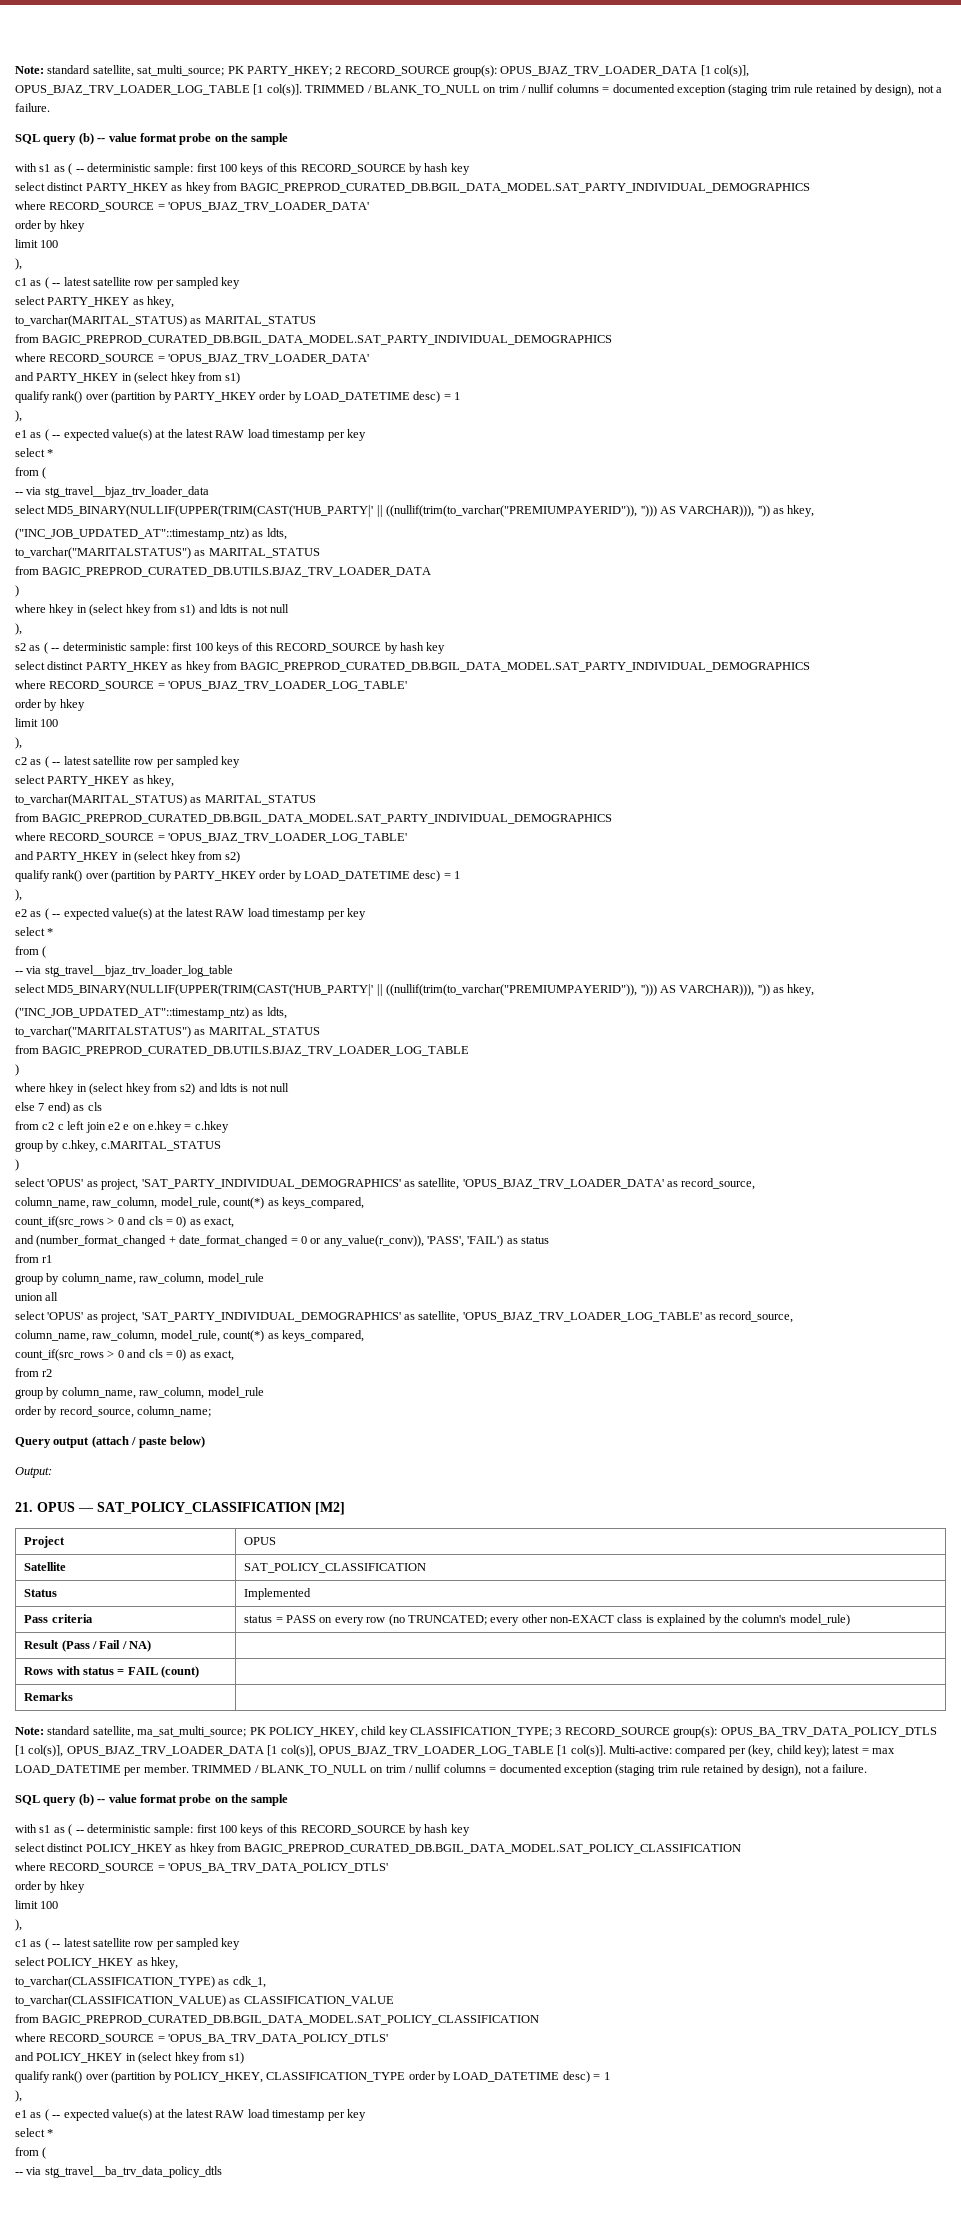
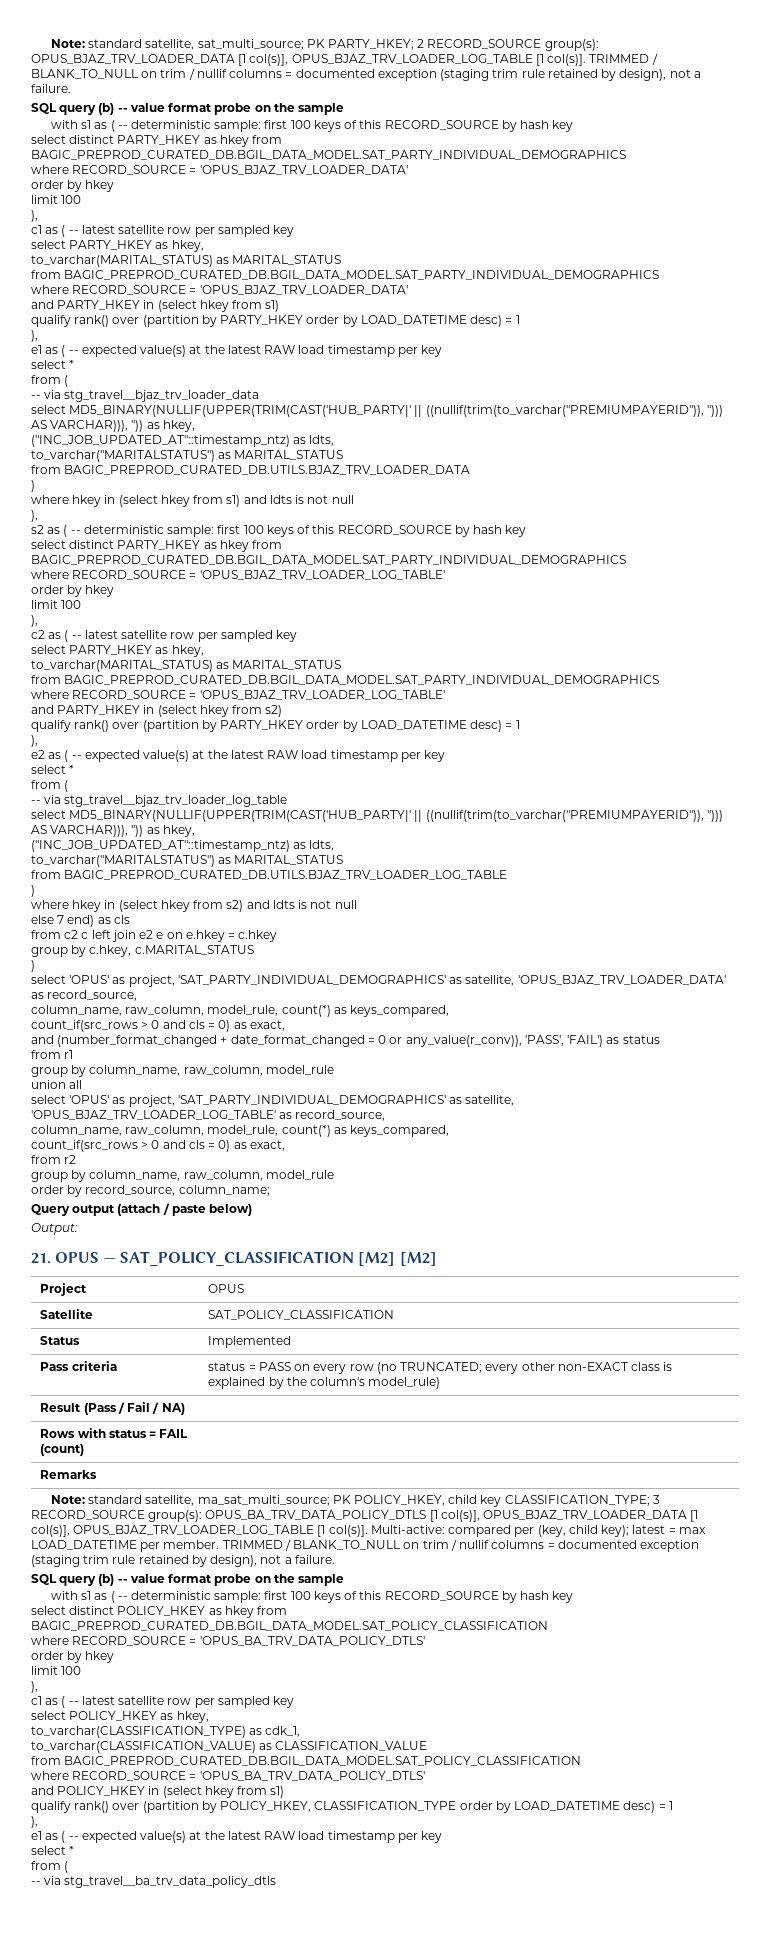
- 21. OPUS — SAT_POLICY_CLASSIFICATION [M2]
+ 21. OPUS — SAT_POLICY_CLASSIFICATION [M2] [M2]

